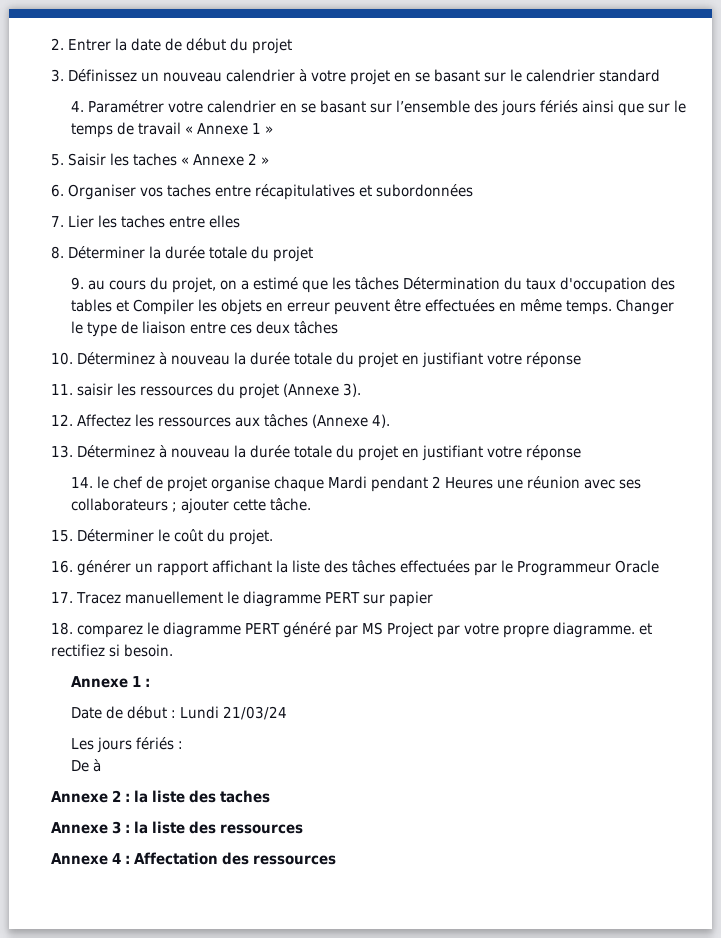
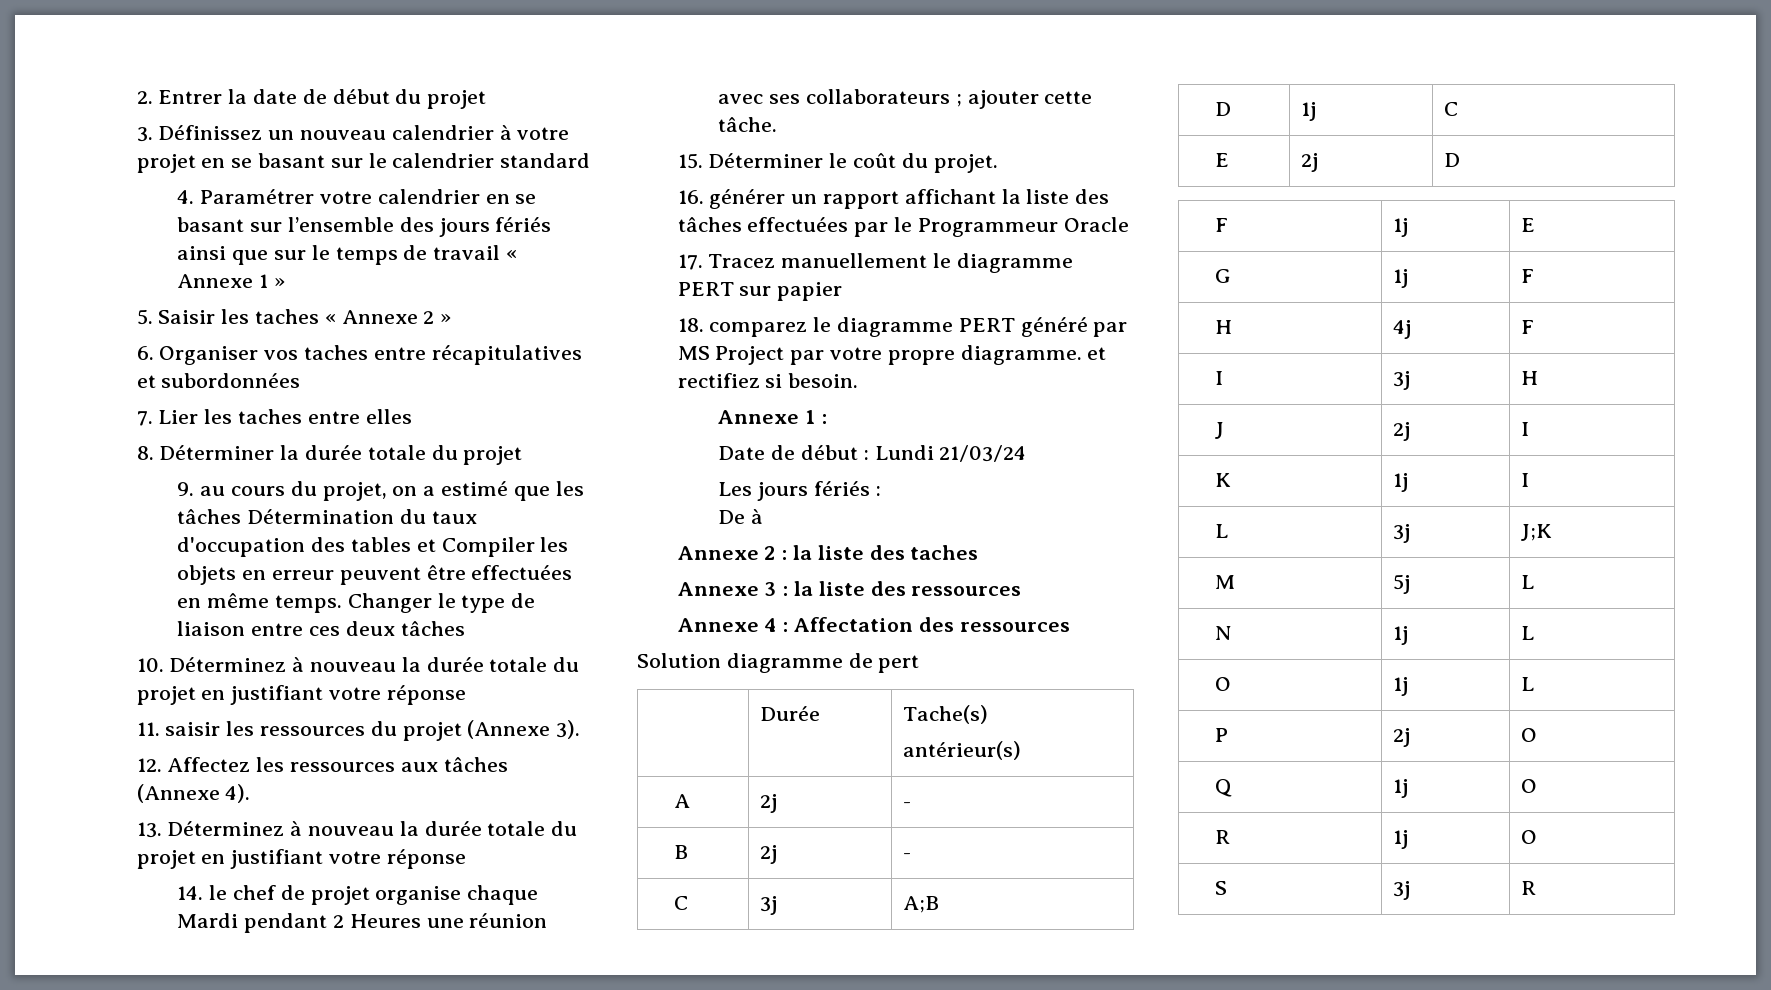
+ Solution diagramme de pert
+ | Durée | Tache(s)
+ antérieur(s)
+ A | 2j | -
+ B | 2j | -
+ C | 3j | A;B
+ D | 1j | C
+ E | 2j | D
+ F | 1j | E
+ G | 1j | F
+ H | 4j | F
+ I | 3j | H
+ J | 2j | I
+ K | 1j | I
+ L | 3j | J;K
+ M | 5j | L
+ N | 1j | L
+ O | 1j | L
+ P | 2j | O
+ Q | 1j | O
+ R | 1j | O
+ S | 3j | R

